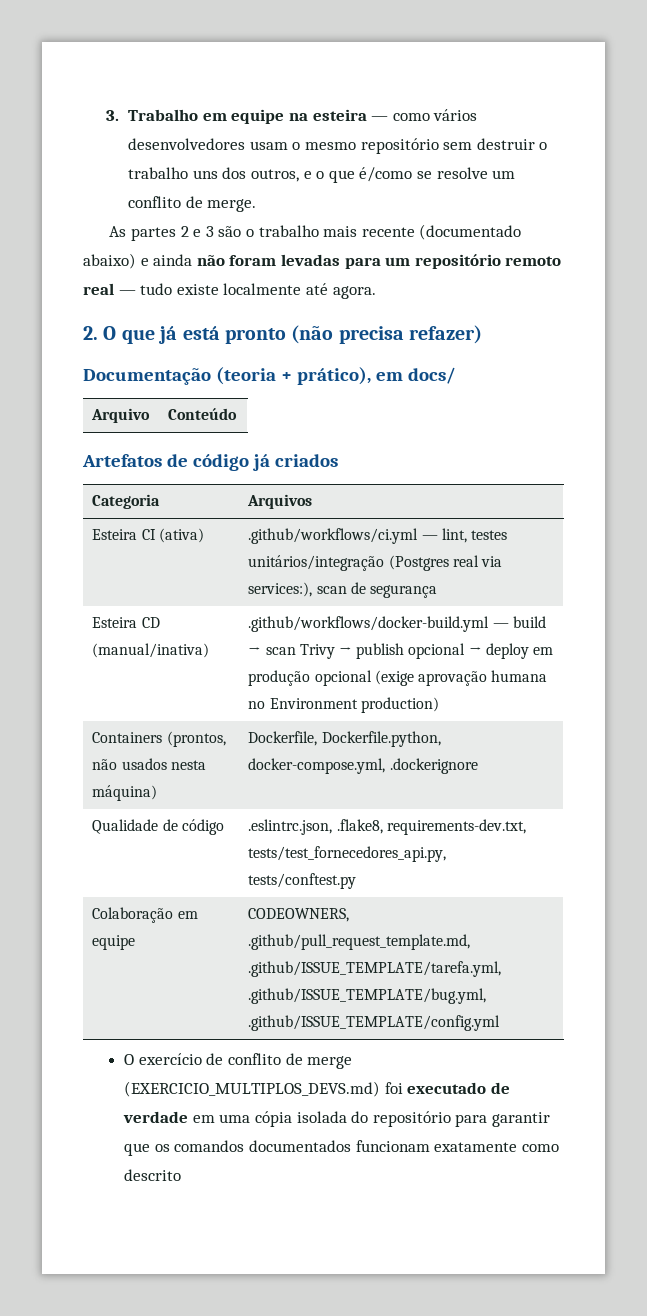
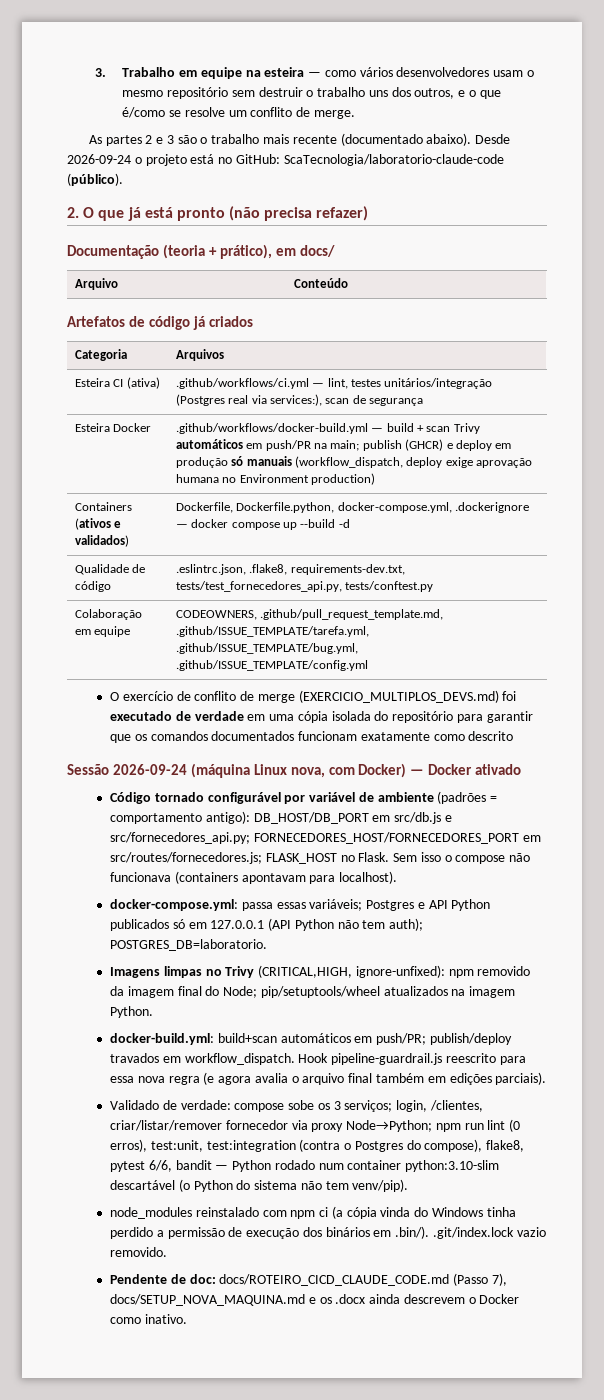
- As partes 2 e 3 são o trabalho mais recente (documentado abaixo) e ainda não foram levadas para um repositório remoto real — tudo existe localmente até agora.
+ As partes 2 e 3 são o trabalho mais recente (documentado abaixo). Desde 2026-09-24 o projeto está no GitHub: ScaTecnologia/laboratorio-claude-code (público).
- Esteira CD (manual/inativa) | .github/workflows/docker-build.yml — build → scan Trivy → publish opcional → deploy em produção opcional (exige aprovação humana no Environment production)
+ Esteira Docker | .github/workflows/docker-build.yml — build + scan Trivy automáticos em push/PR na main; publish (GHCR) e deploy em produção só manuais (workflow_dispatch, deploy exige aprovação humana no Environment production)
- Containers (prontos, não usados nesta máquina) | Dockerfile, Dockerfile.python, docker-compose.yml, .dockerignore
+ Containers (ativos e validados) | Dockerfile, Dockerfile.python, docker-compose.yml, .dockerignore — docker compose up --build -d
+ Sessão 2026-09-24 (máquina Linux nova, com Docker) — Docker ativado
+ Código tornado configurável por variável de ambiente (padrões = comportamento antigo): DB_HOST/DB_PORT em src/db.js e src/fornecedores_api.py; FORNECEDORES_HOST/FORNECEDORES_PORT em src/routes/fornecedores.js; FLASK_HOST no Flask. Sem isso o compose não funcionava (containers apontavam para localhost).
+ docker-compose.yml: passa essas variáveis; Postgres e API Python publicados só em 127.0.0.1 (API Python não tem auth); POSTGRES_DB=laboratorio.
+ Imagens limpas no Trivy (CRITICAL,HIGH, ignore-unfixed): npm removido da imagem final do Node; pip/setuptools/wheel atualizados na imagem Python.
+ docker-build.yml: build+scan automáticos em push/PR; publish/deploy travados em workflow_dispatch. Hook pipeline-guardrail.js reescrito para essa nova regra (e agora avalia o arquivo final também em edições parciais).
+ Validado de verdade: compose sobe os 3 serviços; login, /clientes, criar/listar/remover fornecedor via proxy Node→Python; npm run lint (0 erros), test:unit, test:integration (contra o Postgres do compose), flake8, pytest 6/6, bandit — Python rodado num container python:3.10-slim descartável (o Python do sistema não tem venv/pip).
+ node_modules reinstalado com npm ci (a cópia vinda do Windows tinha perdido a permissão de execução dos binários em .bin/). .git/index.lock vazio removido.
+ Pendente de doc: docs/ROTEIRO_CICD_CLAUDE_CODE.md (Passo 7), docs/SETUP_NOVA_MAQUINA.md e os .docx ainda descrevem o Docker como inativo.

